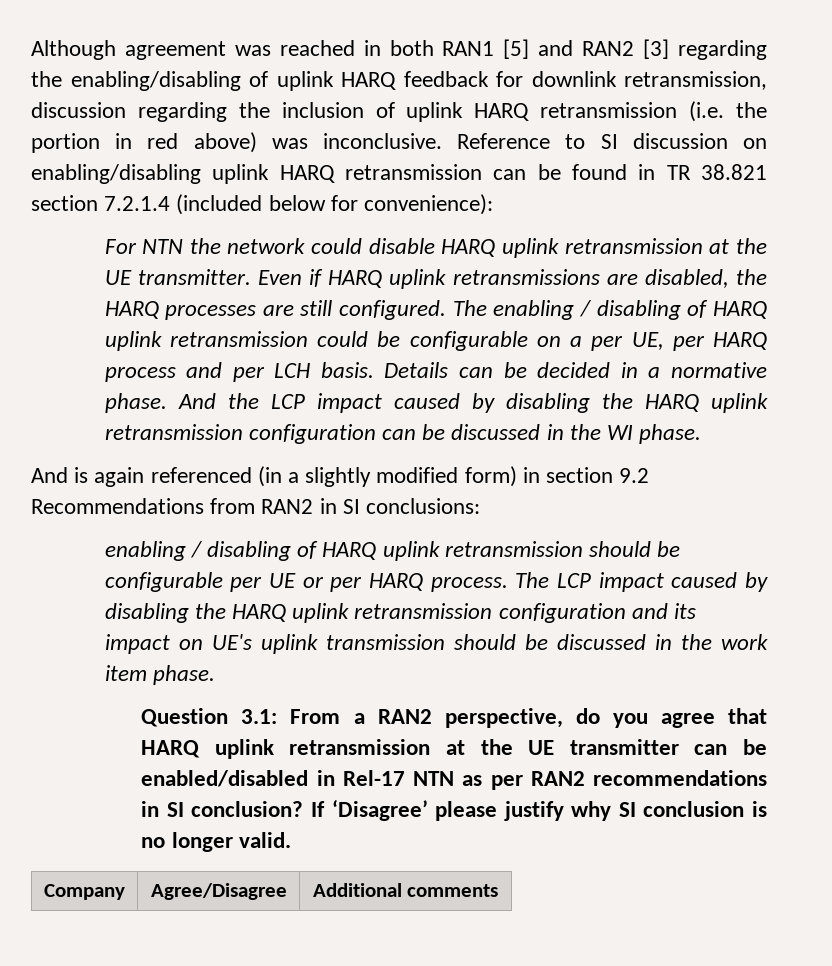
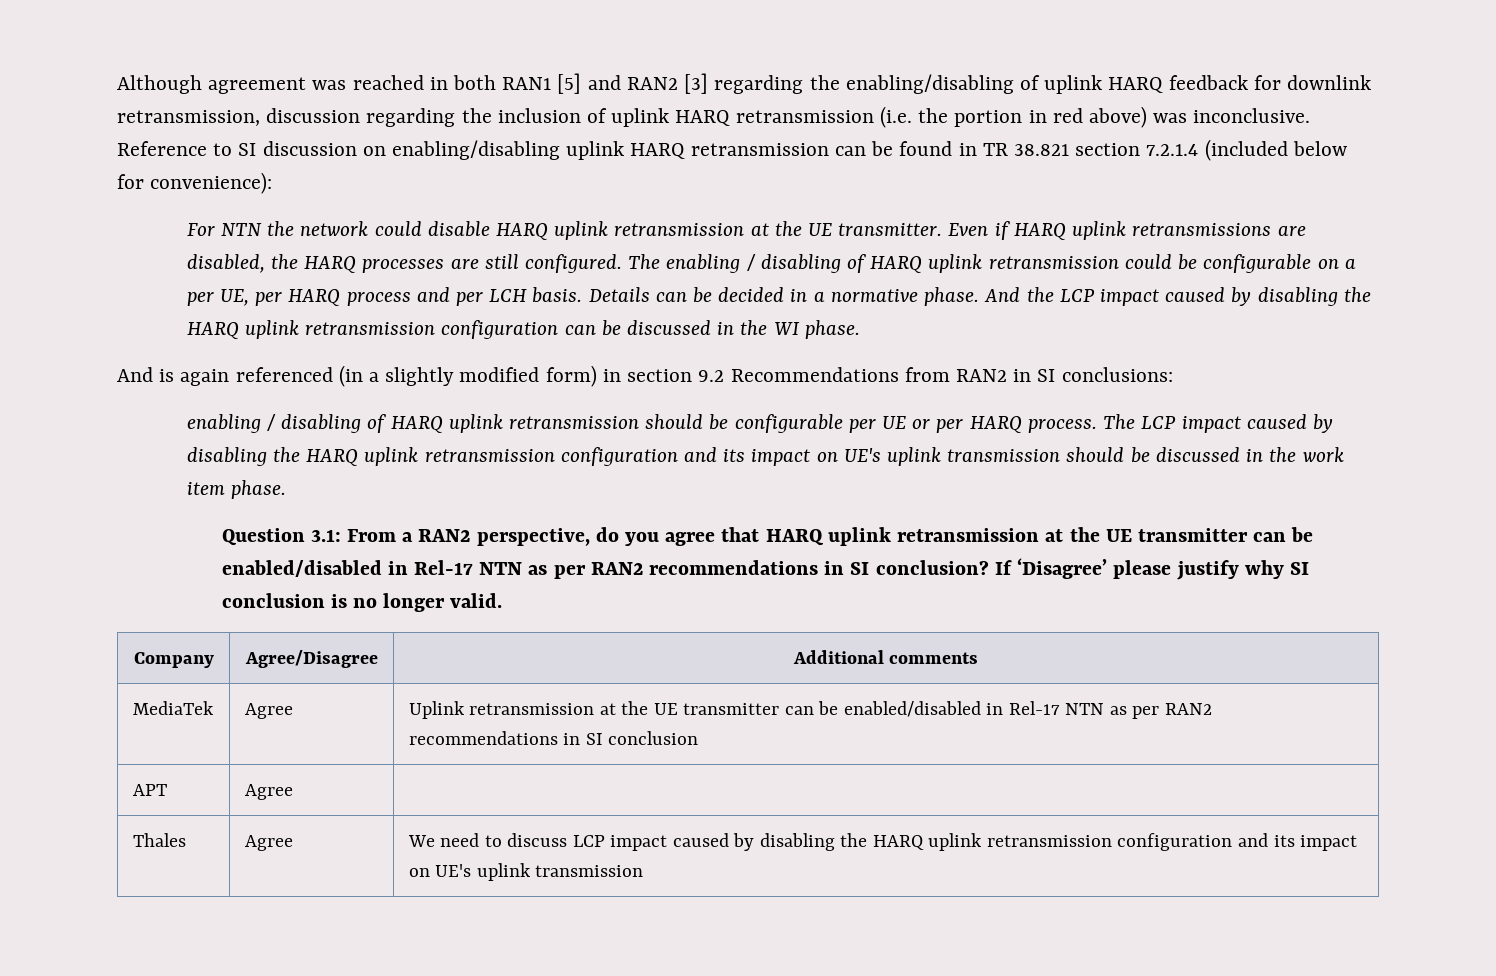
+ MediaTek | Agree | Uplink retransmission at the UE transmitter can be enabled/disabled in Rel-17 NTN as per RAN2 recommendations in SI conclusion
+ APT | Agree |
+ Thales | Agree | We need to discuss LCP impact caused by disabling the HARQ uplink retransmission configuration and its impact on UE's uplink transmission

